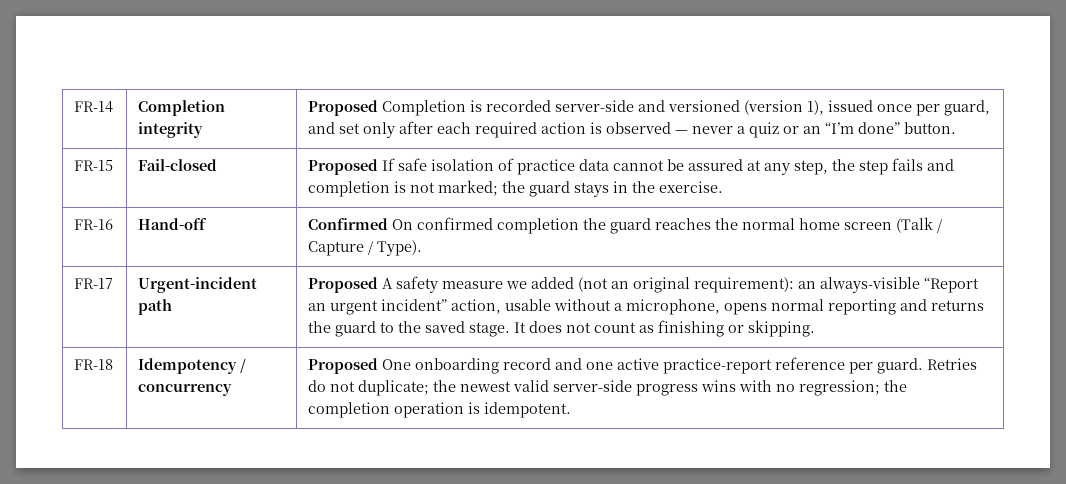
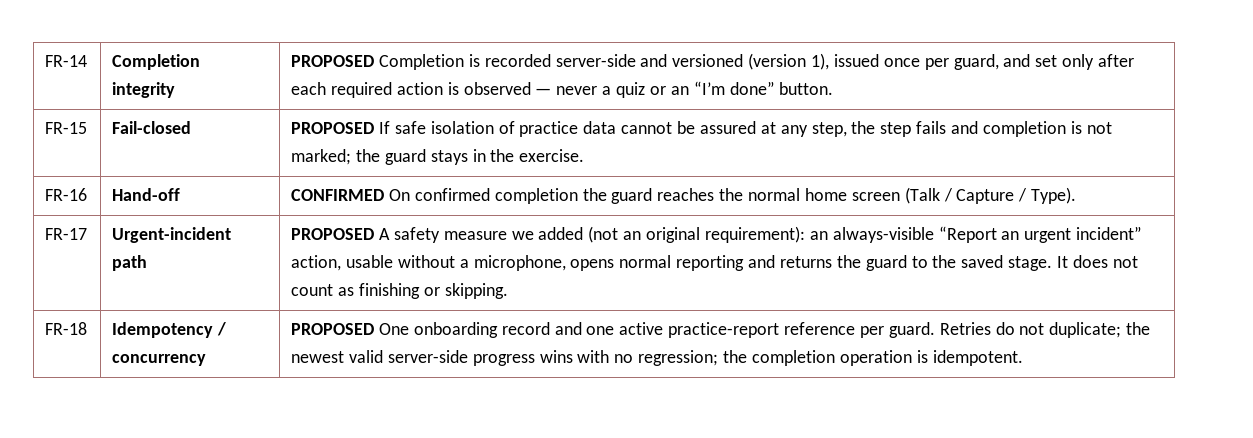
- FR-14 | Completion integrity | Proposed Completion is recorded server-side and versioned (version 1), issued once per guard, and set only after each required action is observed — never a quiz or an “I’m done” button.
+ FR-14 | Completion integrity | PROPOSED Completion is recorded server-side and versioned (version 1), issued once per guard, and set only after each required action is observed — never a quiz or an “I’m done” button.
- FR-15 | Fail-closed | Proposed If safe isolation of practice data cannot be assured at any step, the step fails and completion is not marked; the guard stays in the exercise.
+ FR-15 | Fail-closed | PROPOSED If safe isolation of practice data cannot be assured at any step, the step fails and completion is not marked; the guard stays in the exercise.
- FR-16 | Hand-off | Confirmed On confirmed completion the guard reaches the normal home screen (Talk / Capture / Type).
+ FR-16 | Hand-off | CONFIRMED On confirmed completion the guard reaches the normal home screen (Talk / Capture / Type).
- Proposed A safety measure we added (not an original requirement): an always-visible “Report an urgent incident” action, usable without a microphone, opens normal reporting and returns the guard to the saved stage.
+ PROPOSED A safety measure we added (not an original requirement): an always-visible “Report an urgent incident” action, usable without a microphone, opens normal reporting and returns the guard to the saved stage.
- FR-18 | Idempotency / concurrency | Proposed One onboarding record and one active practice-report reference per guard. Retries do not duplicate; the newest valid server-side progress wins with no regression; the completion operation is idempotent.
+ FR-18 | Idempotency / concurrency | PROPOSED One onboarding record and one active practice-report reference per guard. Retries do not duplicate; the newest valid server-side progress wins with no regression; the completion operation is idempotent.

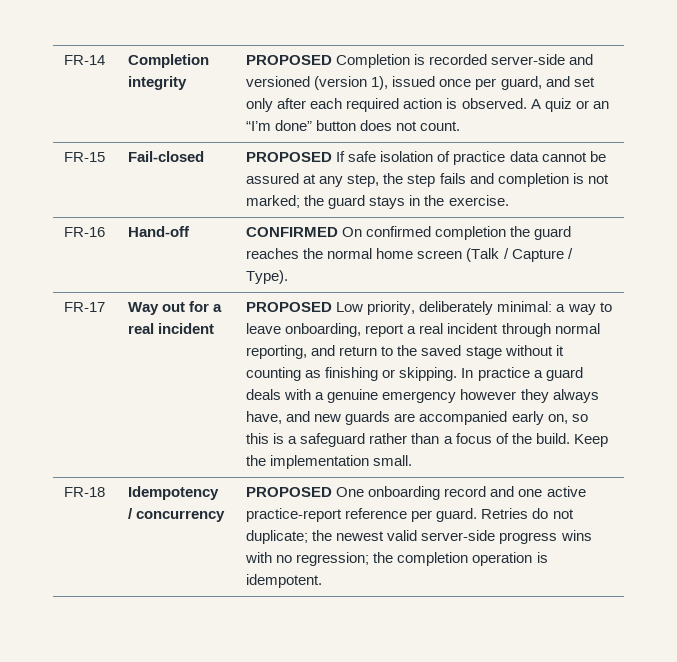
- FR-14 | Completion integrity | PROPOSED Completion is recorded server-side and versioned (version 1), issued once per guard, and set only after each required action is observed — never a quiz or an “I’m done” button.
+ FR-14 | Completion integrity | PROPOSED Completion is recorded server-side and versioned (version 1), issued once per guard, and set only after each required action is observed. A quiz or an “I’m done” button does not count.
- Urgent-incident path | PROPOSED A safety measure we added (not an original requirement): an always-visible “Report an urgent incident” action, usable without a microphone, opens normal reporting and returns the guard to the saved stage. It does not count as finishing or skipping.
+ Way out for a real incident | PROPOSED Low priority, deliberately minimal: a way to leave onboarding, report a real incident through normal reporting, and return to the saved stage without it counting as finishing or skipping. In practice a guard deals with a genuine emergency however they always have, and new guards are accompanied early on, so this is a safeguard rather than a focus of the build. Keep the implementation small.

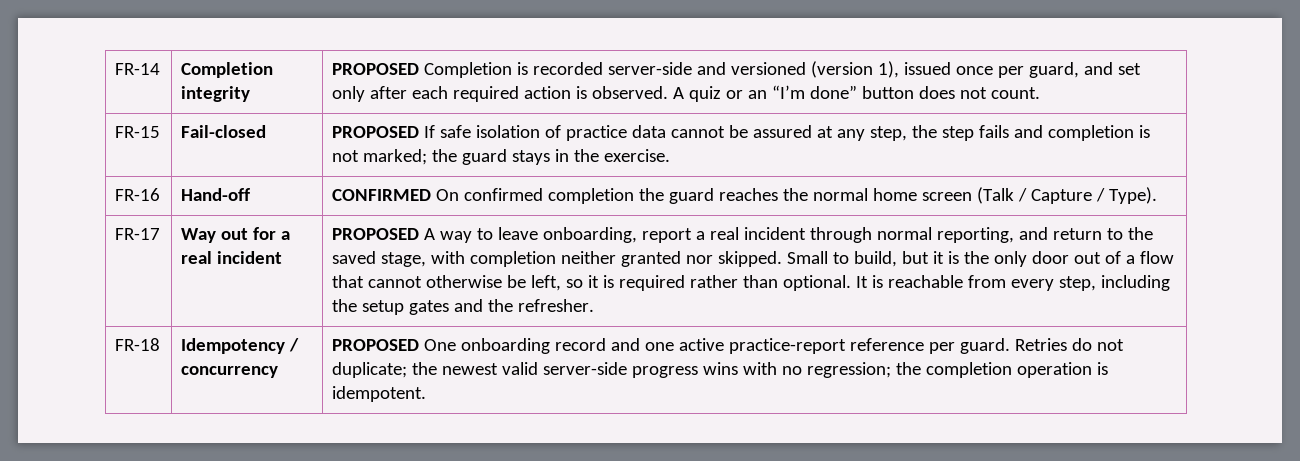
- PROPOSED Low priority, deliberately minimal: a way to leave onboarding, report a real incident through normal reporting, and return to the saved stage without it counting as finishing or skipping. In practice a guard deals with a genuine emergency however they always have, and new guards are accompanied early on, so this is a safeguard rather than a focus of the build. Keep the implementation small.
+ PROPOSED A way to leave onboarding, report a real incident through normal reporting, and return to the saved stage, with completion neither granted nor skipped. Small to build, but it is the only door out of a flow that cannot otherwise be left, so it is required rather than optional. It is reachable from every step, including the setup gates and the refresher.

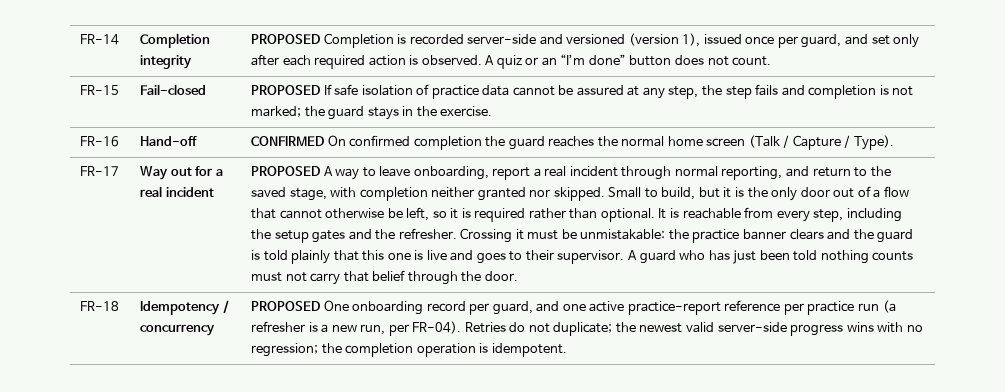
+ Crossing it must be unmistakable: the practice banner clears and the guard is told plainly that this one is live and goes to their supervisor. A guard who has just been told nothing counts must not carry that belief through the door.
- PROPOSED One onboarding record and one active practice-report reference per guard.
+ PROPOSED One onboarding record per guard, and one active practice-report reference per practice run (a refresher is a new run, per FR-04).

